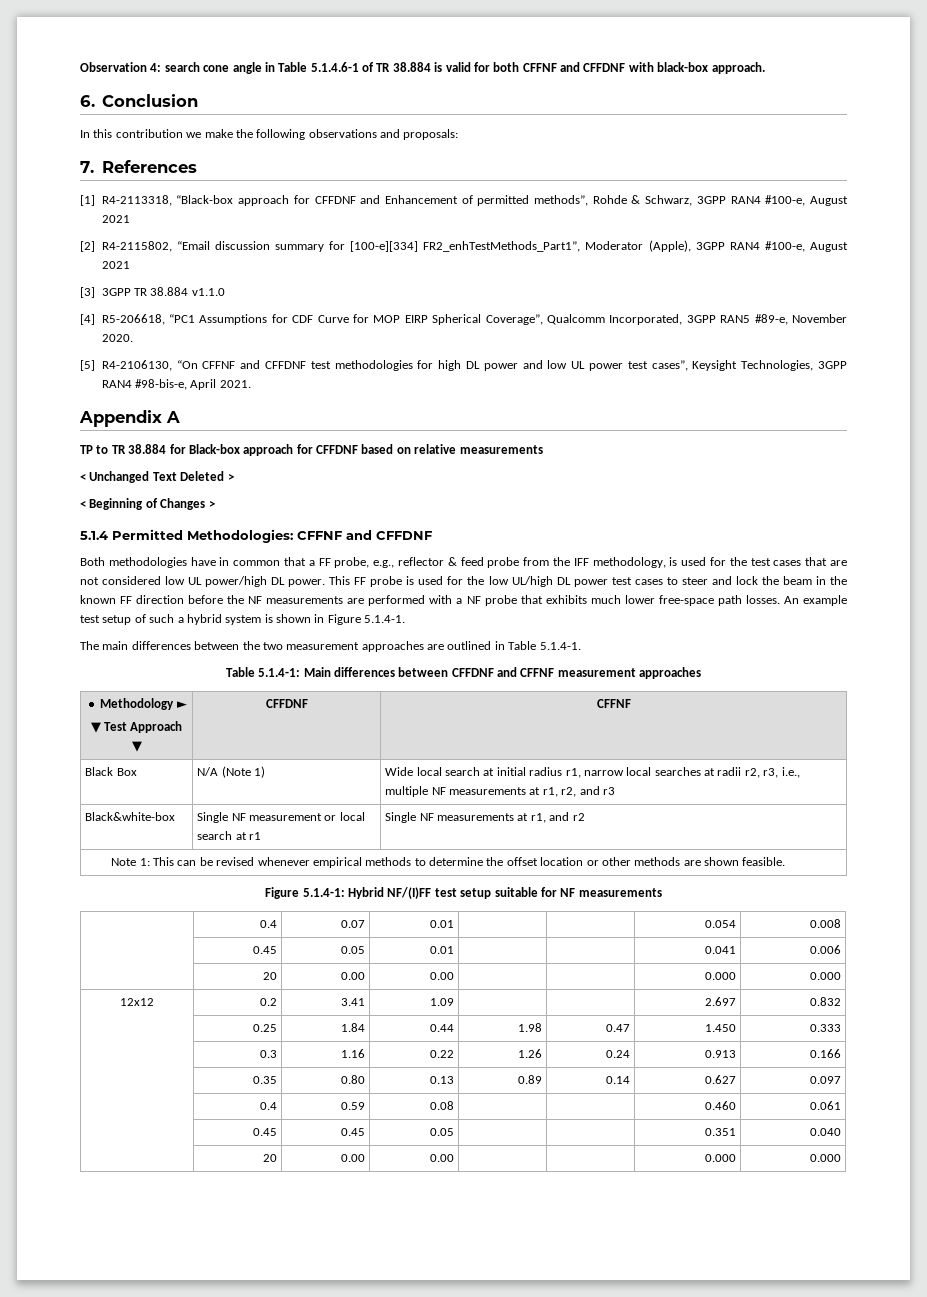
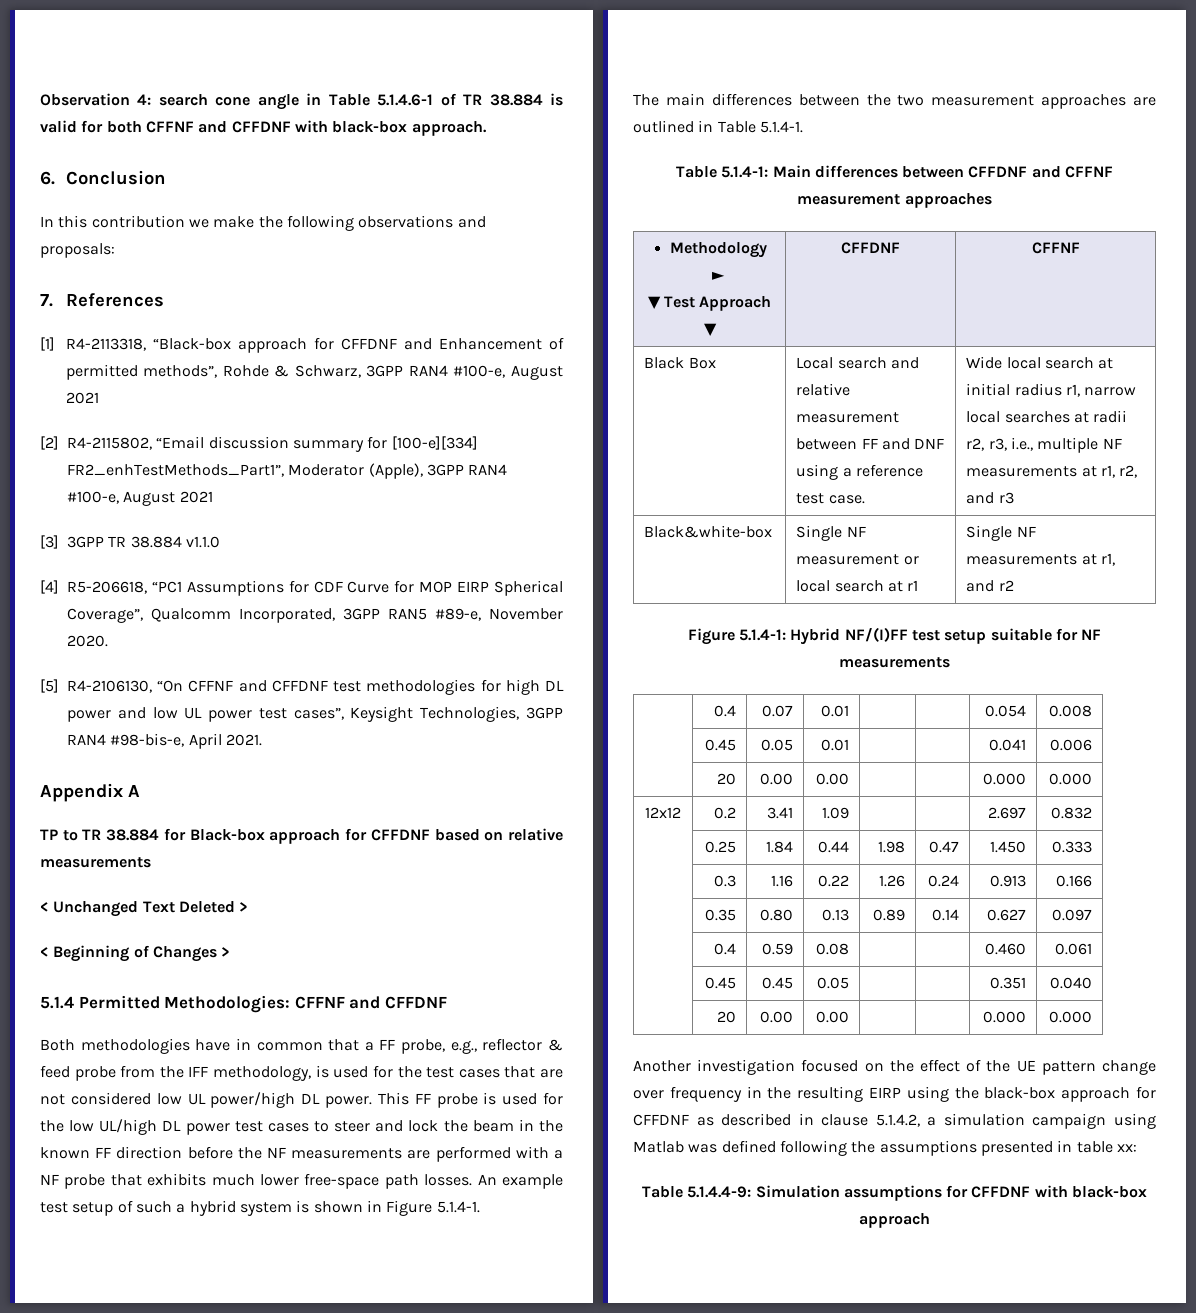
- Black Box | N/A (Note 1) | Wide local search at initial radius r1, narrow local searches at radii r2, r3, i.e., multiple NF measurements at r1, r2, and r3
+ Black Box | Local search and relative measurement between FF and DNF using a reference test case. | Wide local search at initial radius r1, narrow local searches at radii r2, r3, i.e., multiple NF measurements at r1, r2, and r3
- Note 1: This can be revised whenever empirical methods to determine the offset location or other methods are shown feasible.
+ Another investigation focused on the effect of the UE pattern change over frequency in the resulting EIRP using the black-box approach for CFFDNF as described in clause 5.1.4.2, a simulation campaign using Matlab was defined following the assumptions presented in table xx:
+ Table 5.1.4.4-9: Simulation assumptions for CFFDNF with black-box approach

